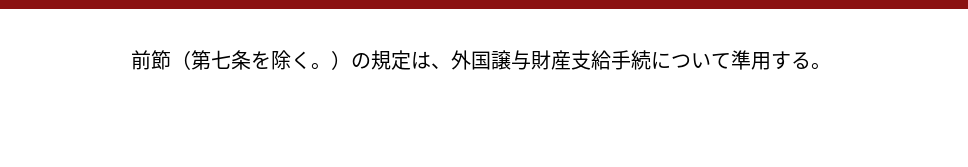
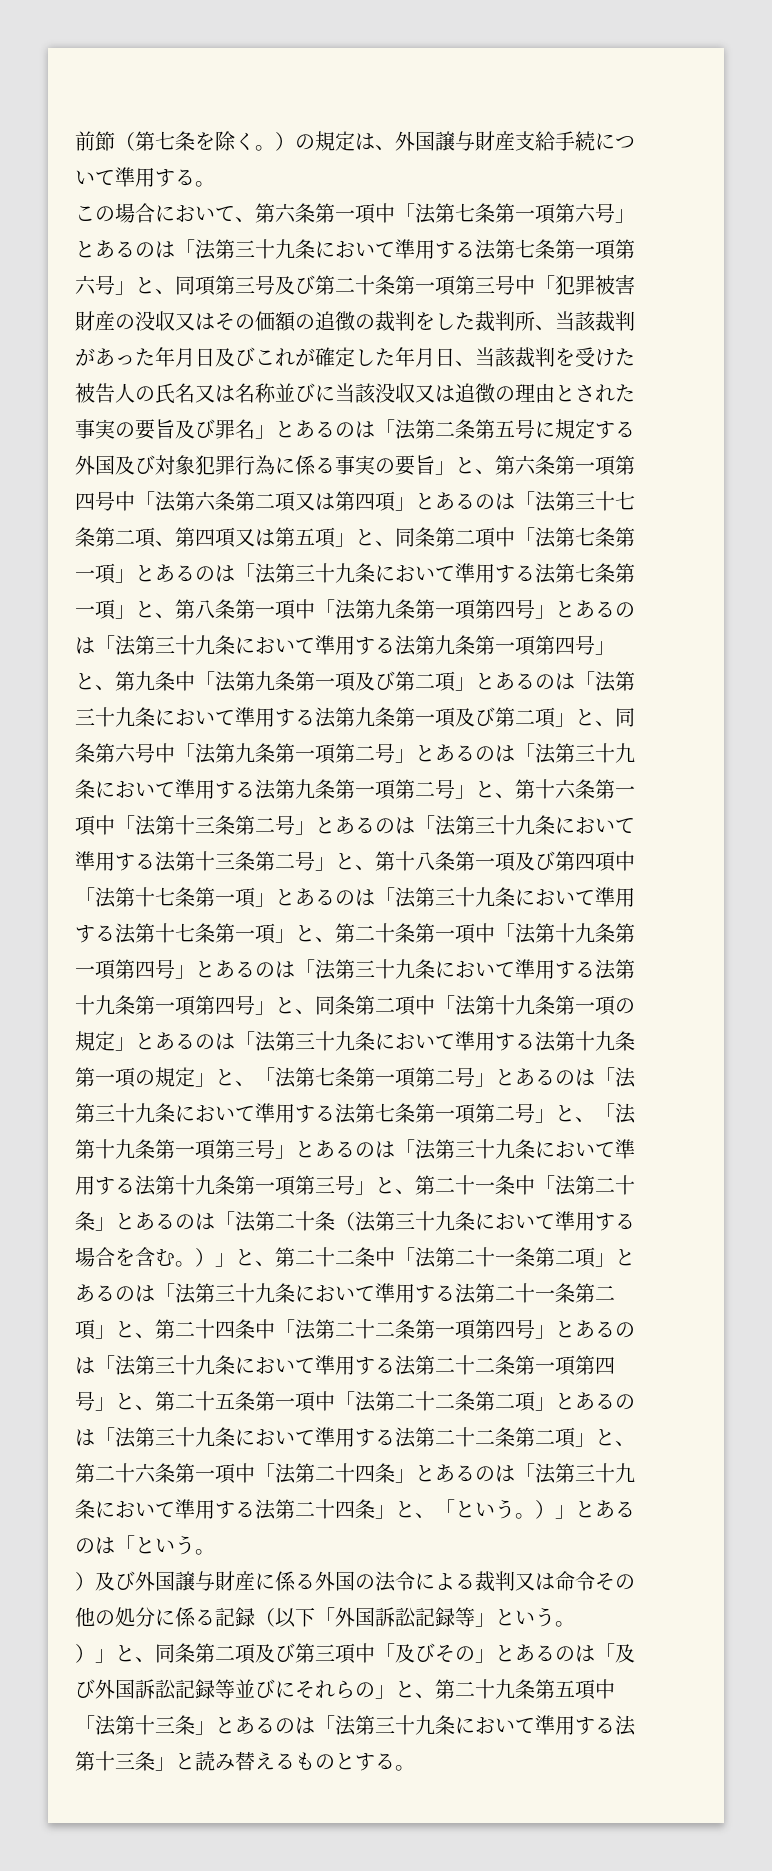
+ この場合において、第六条第一項中「法第七条第一項第六号」とあるのは「法第三十九条において準用する法第七条第一項第六号」と、同項第三号及び第二十条第一項第三号中「犯罪被害財産の没収又はその価額の追徴の裁判をした裁判所、当該裁判があった年月日及びこれが確定した年月日、当該裁判を受けた被告人の氏名又は名称並びに当該没収又は追徴の理由とされた事実の要旨及び罪名」とあるのは「法第二条第五号に規定する外国及び対象犯罪行為に係る事実の要旨」と、第六条第一項第四号中「法第六条第二項又は第四項」とあるのは「法第三十七条第二項、第四項又は第五項」と、同条第二項中「法第七条第一項」とあるのは「法第三十九条において準用する法第七条第一項」と、第八条第一項中「法第九条第一項第四号」とあるのは「法第三十九条において準用する法第九条第一項第四号」と、第九条中「法第九条第一項及び第二項」とあるのは「法第三十九条において準用する法第九条第一項及び第二項」と、同条第六号中「法第九条第一項第二号」とあるのは「法第三十九条において準用する法第九条第一項第二号」と、第十六条第一項中「法第十三条第二号」とあるのは「法第三十九条において準用する法第十三条第二号」と、第十八条第一項及び第四項中「法第十七条第一項」とあるのは「法第三十九条において準用する法第十七条第一項」と、第二十条第一項中「法第十九条第一項第四号」とあるのは「法第三十九条において準用する法第十九条第一項第四号」と、同条第二項中「法第十九条第一項の規定」とあるのは「法第三十九条において準用する法第十九条第一項の規定」と、「法第七条第一項第二号」とあるのは「法第三十九条において準用する法第七条第一項第二号」と、「法第十九条第一項第三号」とあるのは「法第三十九条において準用する法第十九条第一項第三号」と、第二十一条中「法第二十条」とあるのは「法第二十条（法第三十九条において準用する場合を含む。）」と、第二十二条中「法第二十一条第二項」とあるのは「法第三十九条において準用する法第二十一条第二項」と、第二十四条中「法第二十二条第一項第四号」とあるのは「法第三十九条において準用する法第二十二条第一項第四号」と、第二十五条第一項中「法第二十二条第二項」とあるのは「法第三十九条において準用する法第二十二条第二項」と、第二十六条第一項中「法第二十四条」とあるのは「法第三十九条において準用する法第二十四条」と、「という。）」とあるのは「という。
+ ）及び外国譲与財産に係る外国の法令による裁判又は命令その他の処分に係る記録（以下「外国訴訟記録等」という。
+ ）」と、同条第二項及び第三項中「及びその」とあるのは「及び外国訴訟記録等並びにそれらの」と、第二十九条第五項中「法第十三条」とあるのは「法第三十九条において準用する法第十三条」と読み替えるものとする。

